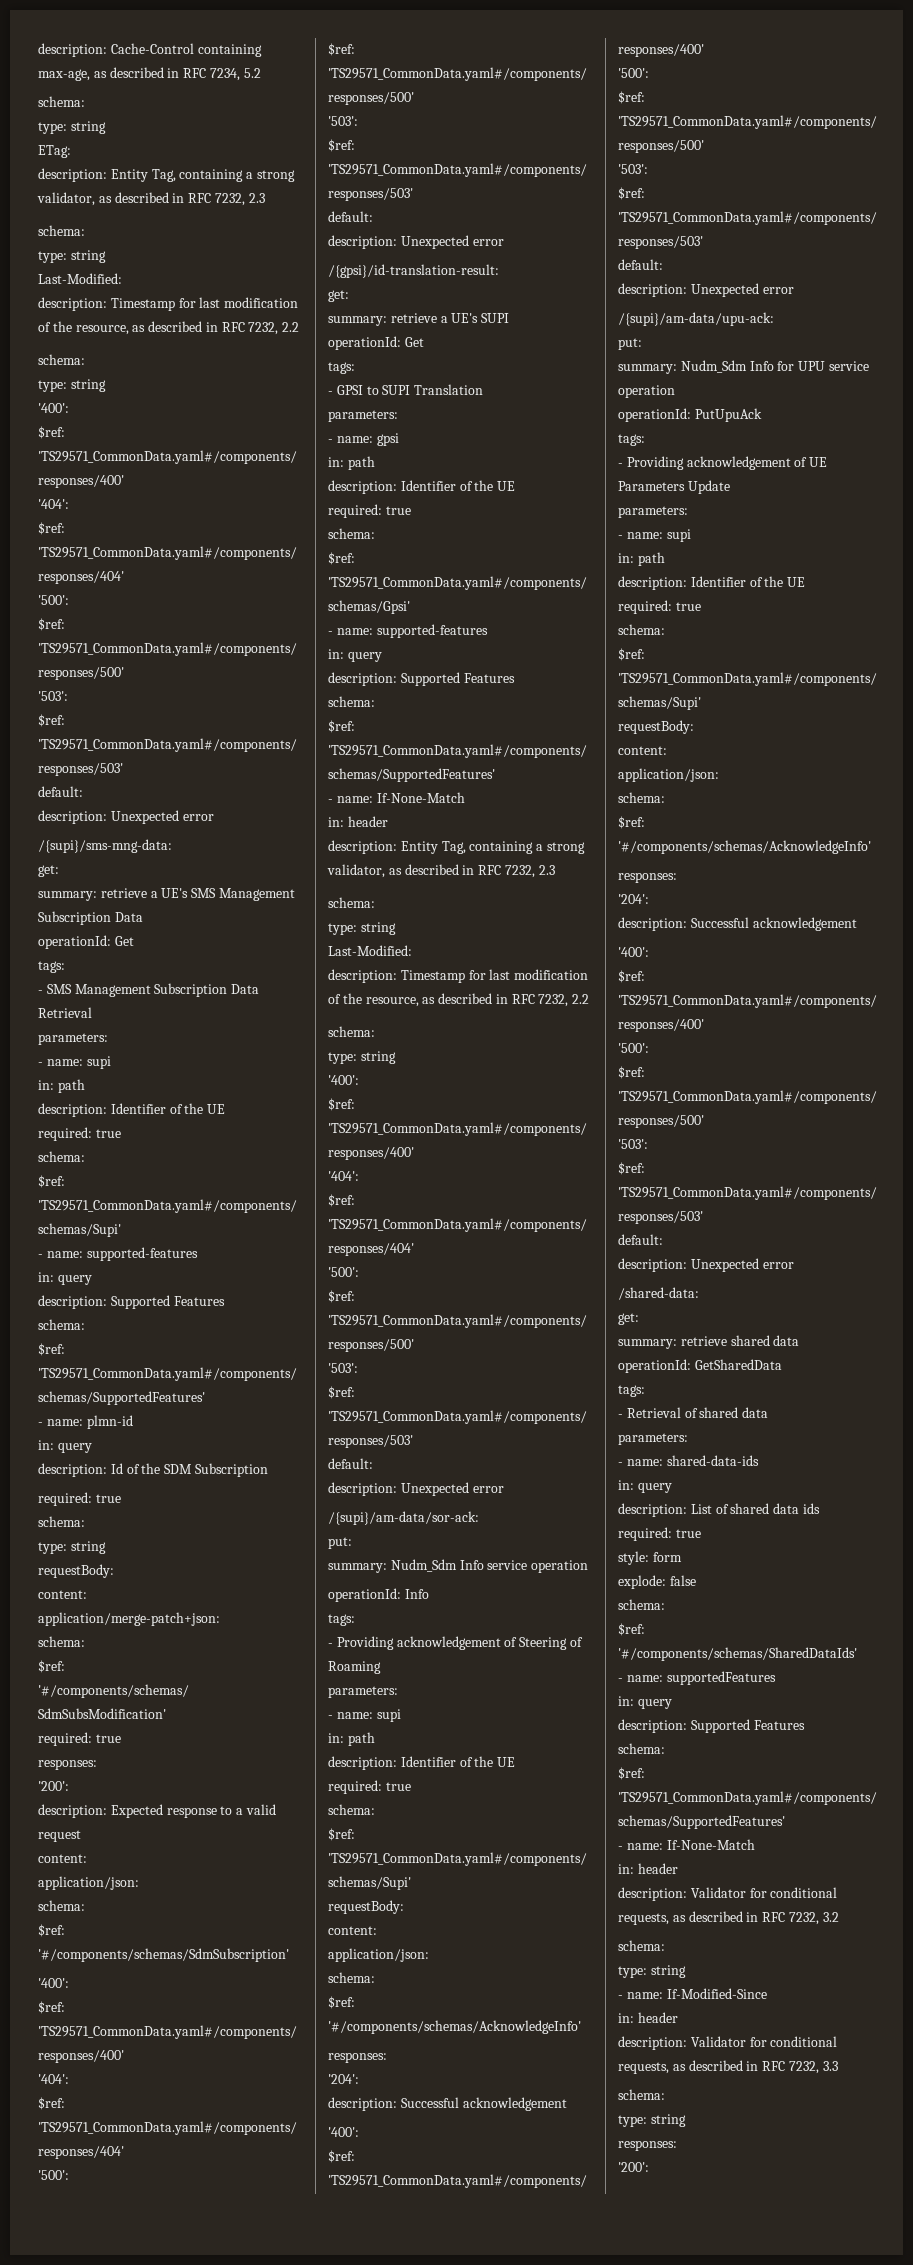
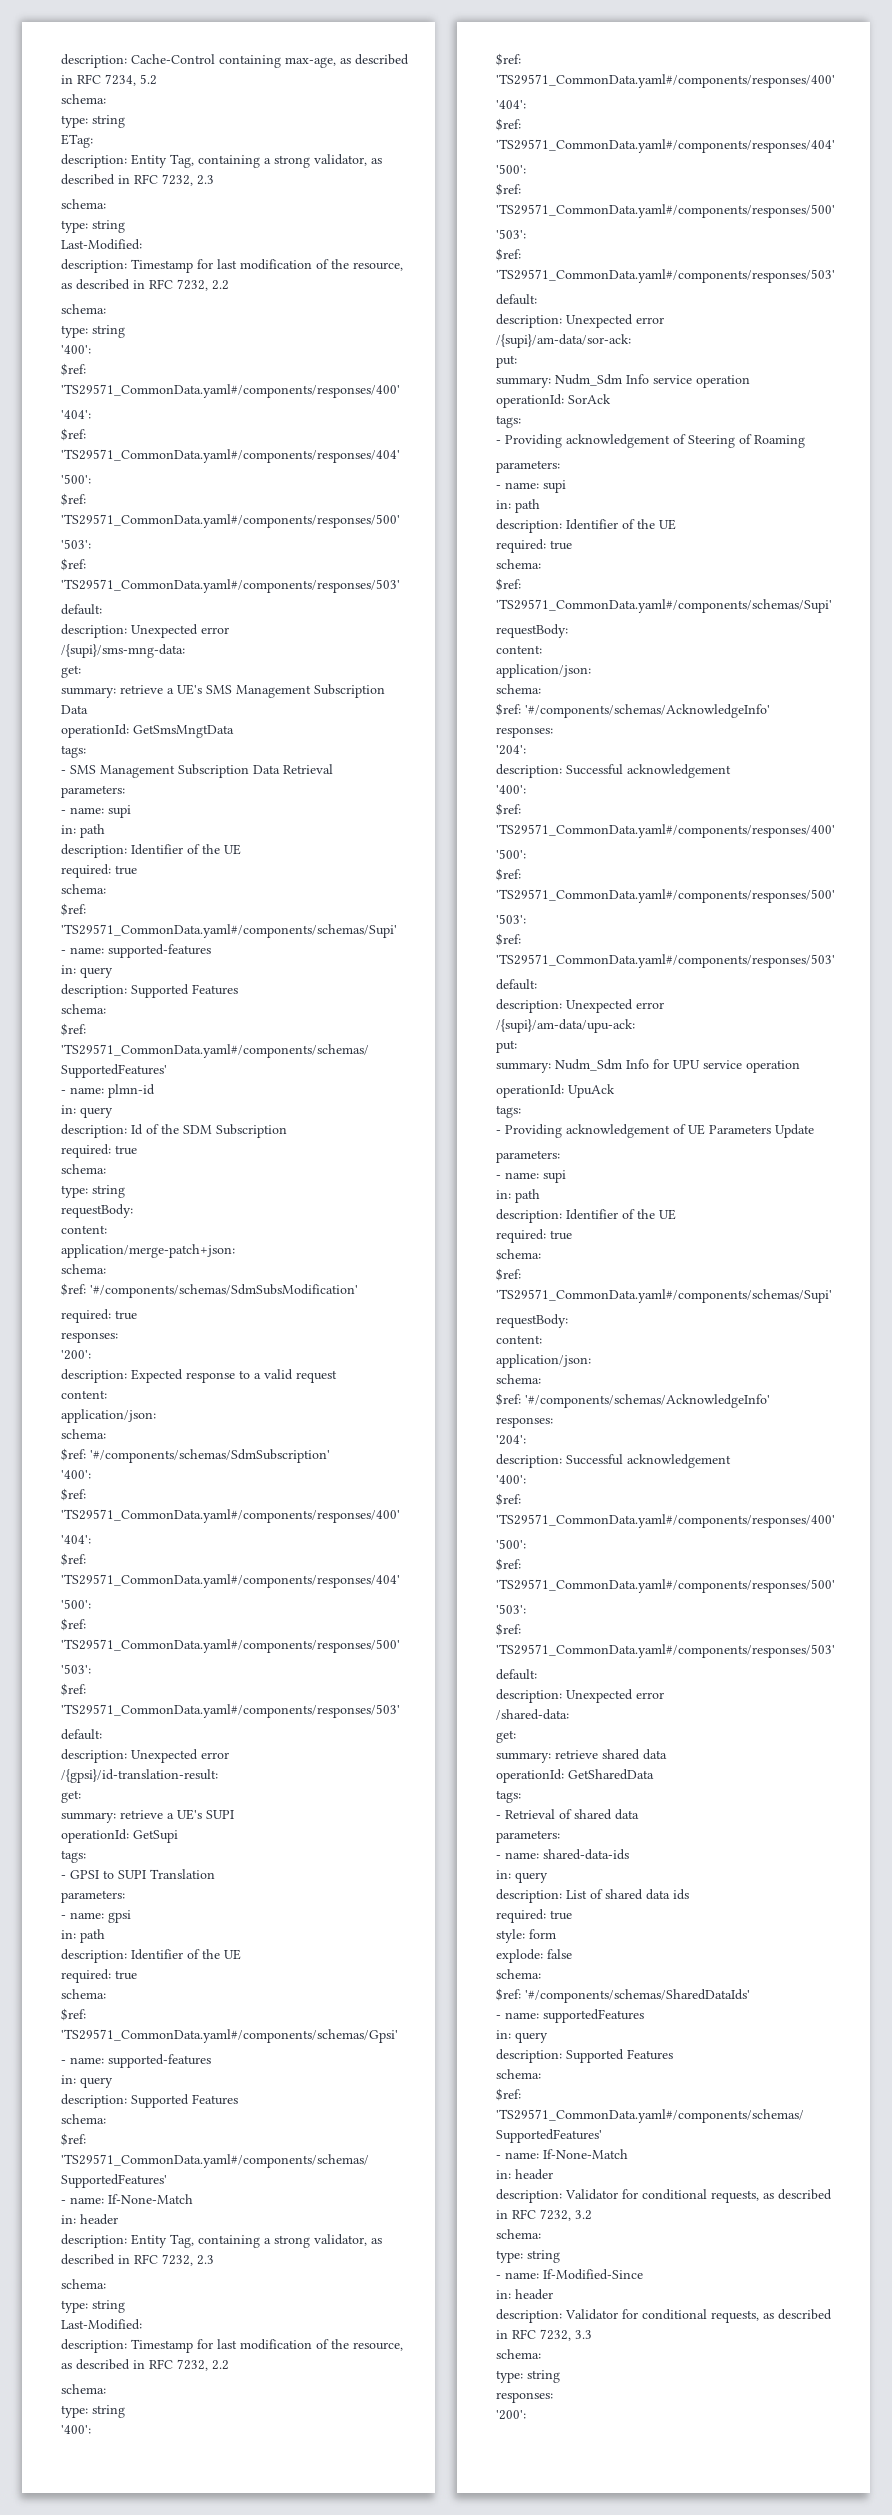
  summary: retrieve a UE's SMS Management Subscription Data
- operationId: Get
+ operationId: GetSmsMngtData
  summary: retrieve a UE's SUPI
- operationId: Get
+ operationId: GetSupi
- operationId: Info
+ operationId: SorAck
- operationId: PutUpuAck
+ operationId: UpuAck

